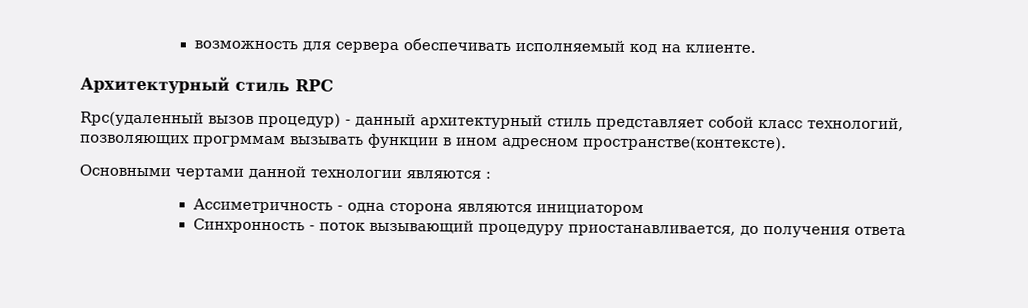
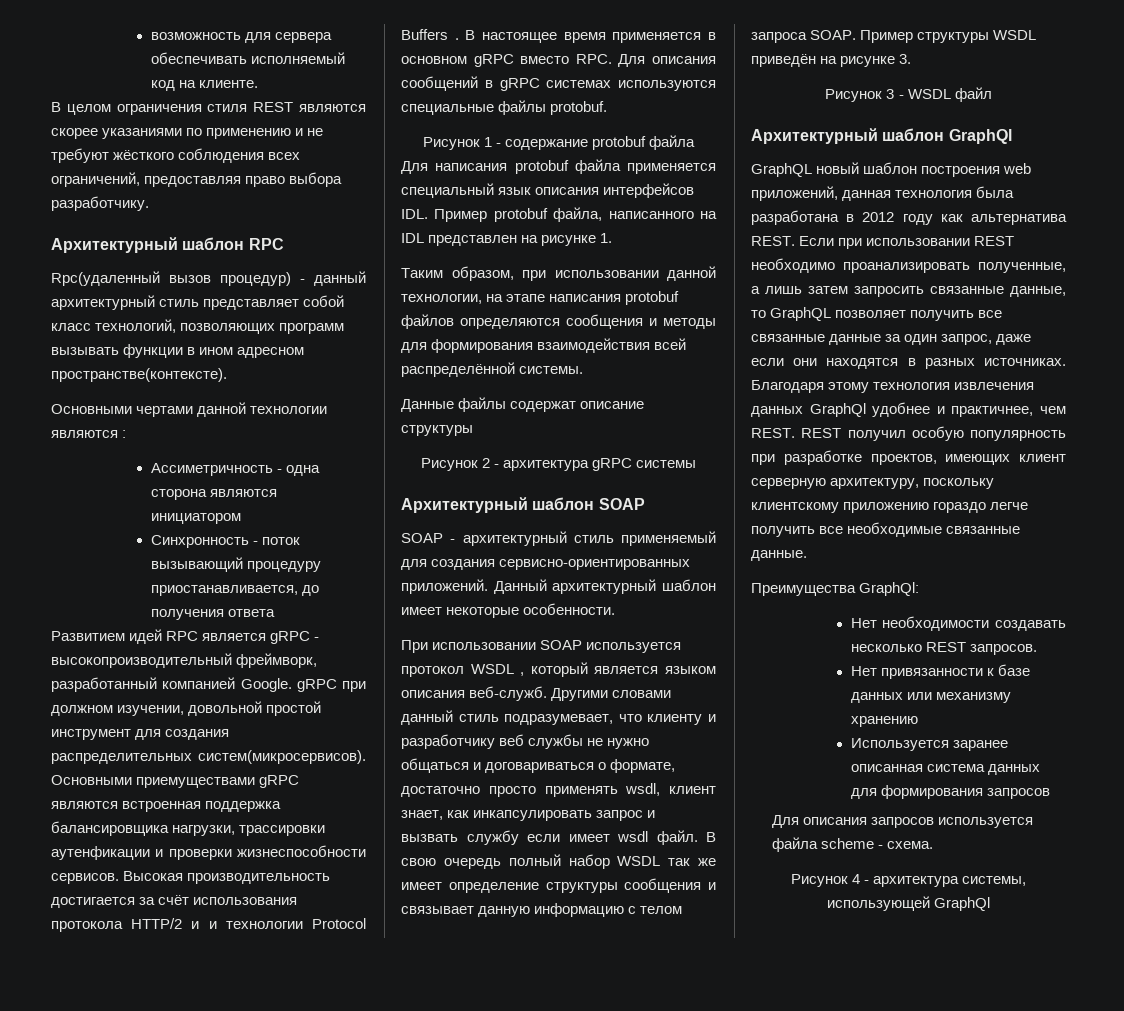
- Архитектурный стиль RPC
+ В целом ограничения стиля REST являются скорее указаниями по применению и не требуют жёсткого соблюдения всех ограничений, предоставляя право выбора разработчику.
+ Архитектурный шаблон RPC
- Rpc(удаленный вызов процедур) - данный архитектурный стиль представляет собой класс технологий, позволяющих прогрммам вызывать функции в ином адресном пространстве(контексте).
+ Rpc(удаленный вызов процедур) - данный архитектурный стиль представляет собой класс технологий, позволяющих программ вызывать функции в ином адресном пространстве(контексте).
+ Развитием идей RPC является gRPC - высокопроизводительный фреймворк, разработанный компанией Google. gRPC при должном изучении, довольной простой инструмент для создания распределительных систем(микросервисов). Основными приемуществами gRPC являются встроенная поддержка балансировщика нагрузки, трассировки аутенфикации и проверки жизнеспособности сервисов. Высокая производительность достигается за счёт использования протокола HTTP/2 и и технологии Protocol Buffers . В настоящее время применяется в основном gRPC вместо RPC. Для описания сообщений в gRPC системах используются специальные файлы protobuf.
+ Рисунок 1 - содержание protobuf файла
+ Для написания protobuf файла применяется специальный язык описания интерфейсов IDL. Пример protobuf файла, написанного на IDL представлен на рисунке 1.
+ Таким образом, при использовании данной технологии, на этапе написания protobuf файлов определяются сообщения и методы для формирования взаимодействия всей распределённой системы.
+ Данные файлы содержат описание структуры
+ Рисунок 2 - архитектура gRPC системы
+ Архитектурный шаблон SOAP
+ SOAP - архитектурный стиль применяемый для создания сервисно-ориентированных приложений. Данный архитектурный шаблон имеет некоторые особенности.
+ При использовании SOAP используется протокол WSDL , который является языком описания веб-служб. Другими словами данный стиль подразумевает, что клиенту и разработчику веб службы не нужно общаться и договариваться о формате, достаточно просто применять wsdl, клиент знает, как инкапсулировать запрос и вызвать службу если имеет wsdl файл. В свою очередь полный набор WSDL так же имеет определение структуры сообщения и связывает данную информацию с телом запроса SOAP. Пример структуры WSDL приведён на рисунке 3.
+ Рисунок 3 - WSDL файл
+ Архитектурный шаблон GraphQl
+ GraphQL новый шаблон построения web приложений, данная технология была разработана в 2012 году как альтернатива REST. Если при использовании REST необходимо проанализировать полученные, а лишь затем запросить связанные данные, то GraphQL позволяет получить все связанные данные за один запрос, даже если они находятся в разных источниках. Благодаря этому технология извлечения данных GraphQl удобнее и практичнее, чем REST. REST получил особую популярность при разработке проектов, имеющих клиент серверную архитектуру, поскольку клиентскому приложению гораздо легче получить все необходимые связанные данные.
+ Преимущества GraphQl:
+ Нет необходимости создавать несколько REST запросов.
+ Нет привязанности к базе данных или механизму хранению
+ Используется заранее описанная система данных для формирования запросов
+ Для описания запросов используется файла scheme - схема.
+ Рисунок 4 - архитектура системы, использующей GraphQl

